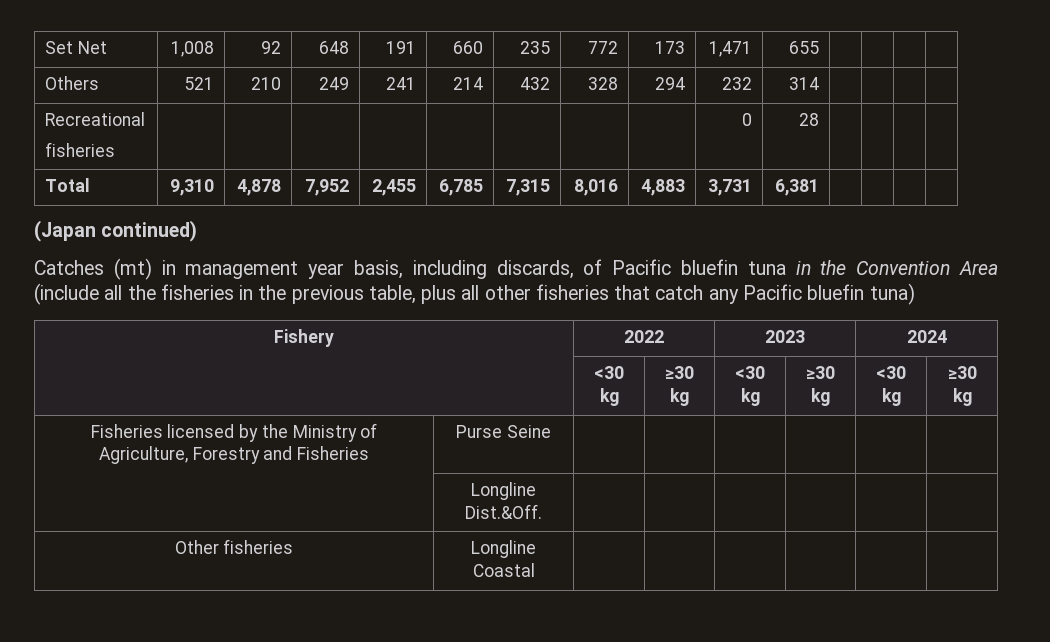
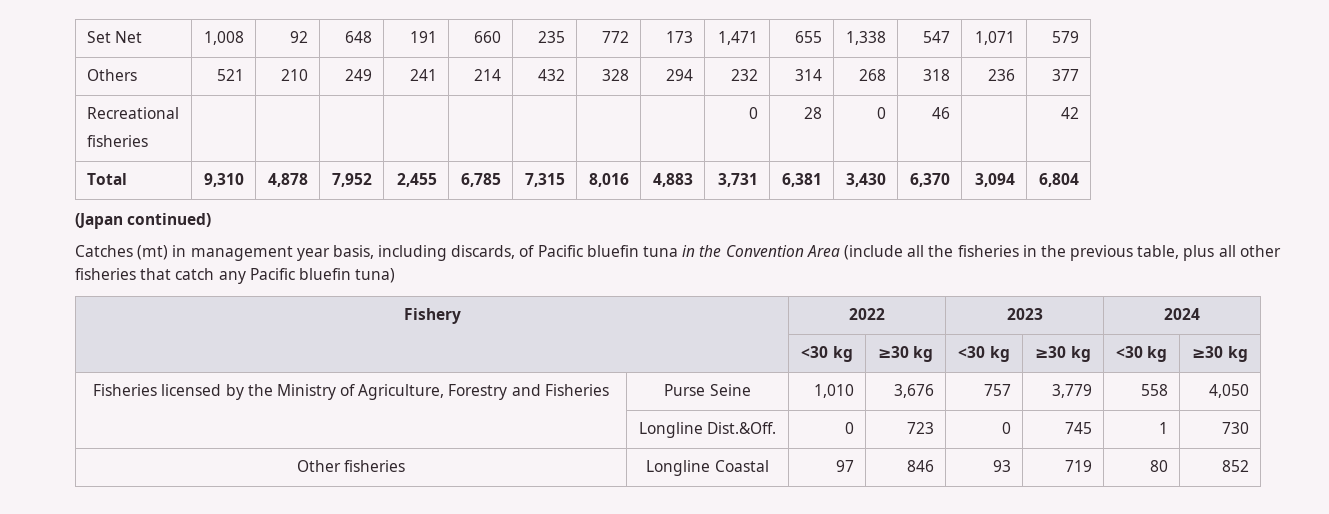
- Set Net | 1,008 | 92 | 648 | 191 | 660 | 235 | 772 | 173 | 1,471 | 655 | | | |
+ Set Net | 1,008 | 92 | 648 | 191 | 660 | 235 | 772 | 173 | 1,471 | 655 | 1,338 | 547 | 1,071 | 579
- Others | 521 | 210 | 249 | 241 | 214 | 432 | 328 | 294 | 232 | 314 | | | |
+ Others | 521 | 210 | 249 | 241 | 214 | 432 | 328 | 294 | 232 | 314 | 268 | 318 | 236 | 377
  Recreational
- fisheries | | | | | | | | | 0 | 28 | | | |
+ fisheries | | | | | | | | | 0 | 28 | 0 | 46 | | 42
- Total | 9,310 | 4,878 | 7,952 | 2,455 | 6,785 | 7,315 | 8,016 | 4,883 | 3,731 | 6,381 | | | |
+ Total | 9,310 | 4,878 | 7,952 | 2,455 | 6,785 | 7,315 | 8,016 | 4,883 | 3,731 | 6,381 | 3,430 | 6,370 | 3,094 | 6,804
- Fisheries licensed by the Ministry of Agriculture, Forestry and Fisheries | Purse Seine | | | | | |
- | Longline Dist.&Off. | | | | | |
- Other fisheries | Longline Coastal | | | | | |
+ Fisheries licensed by the Ministry of Agriculture, Forestry and Fisheries | Purse Seine | 1,010 | 3,676 | 757 | 3,779 | 558 | 4,050
+ | Longline Dist.&Off. | 0 | 723 | 0 | 745 | 1 | 730
+ Other fisheries | Longline Coastal | 97 | 846 | 93 | 719 | 80 | 852

